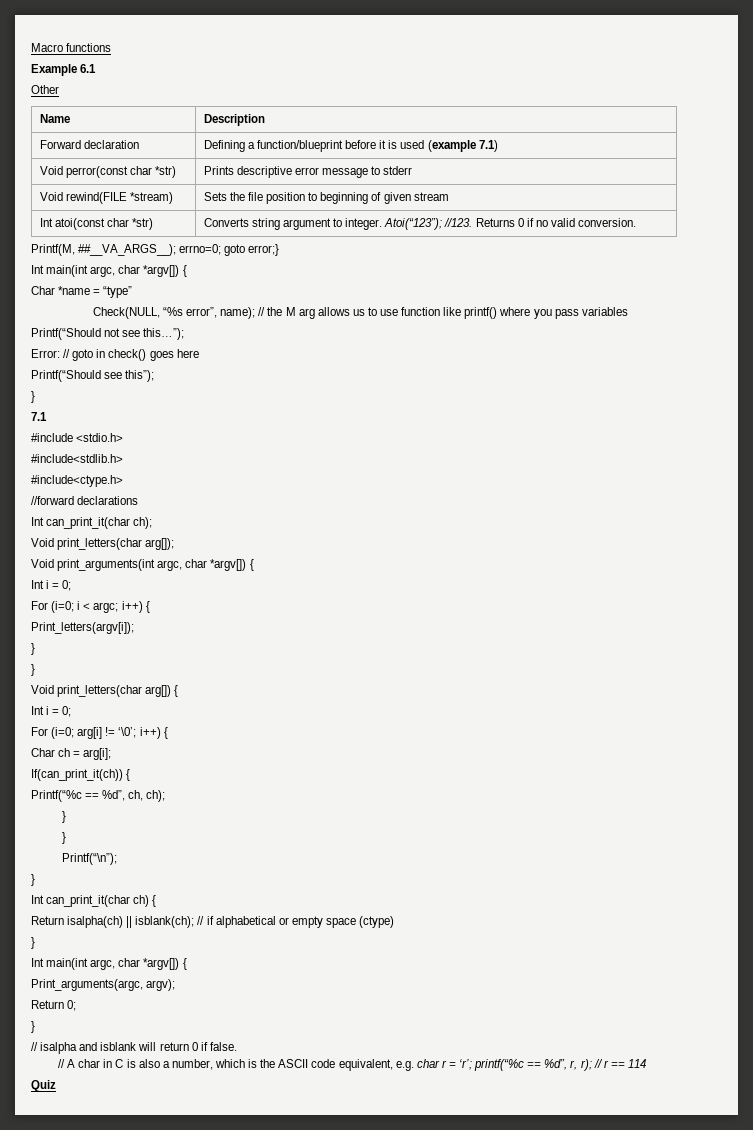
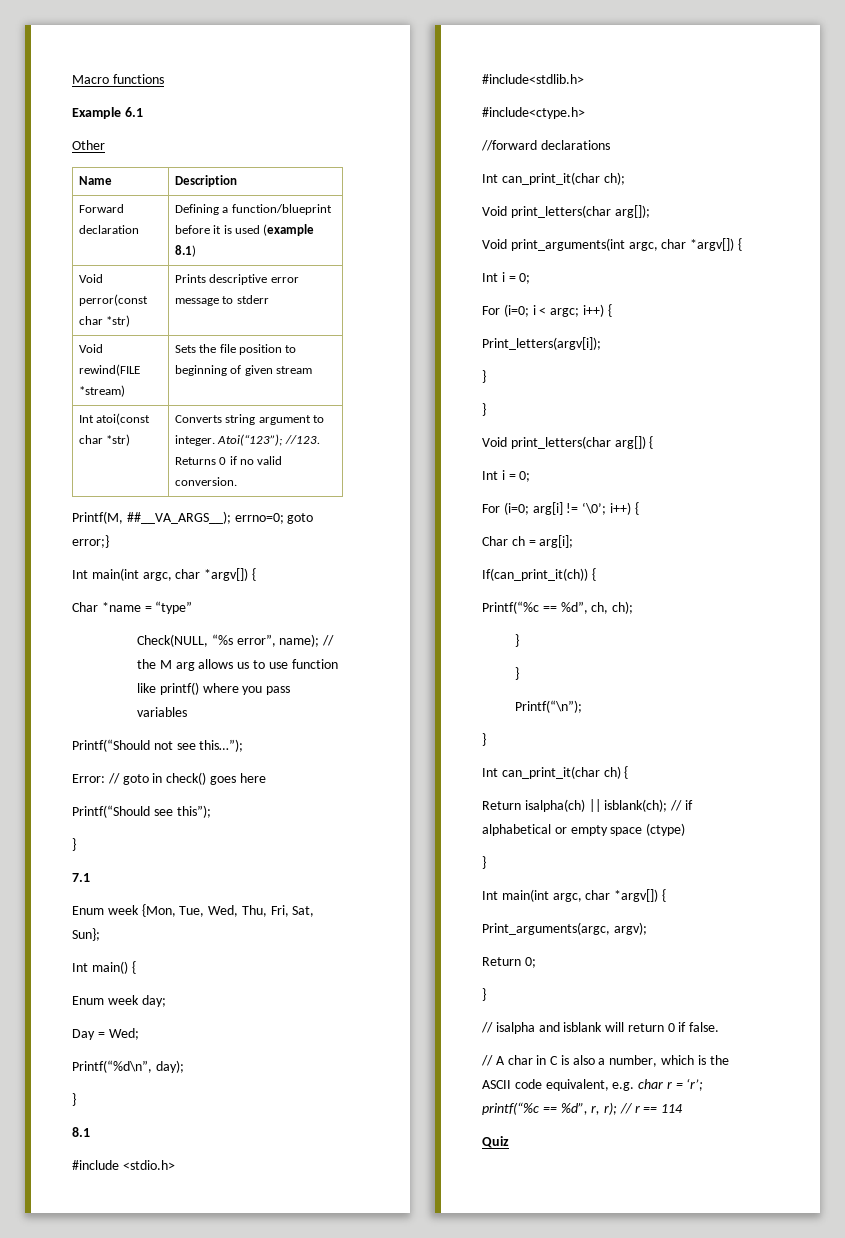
- Forward declaration | Defining a function/blueprint before it is used (example 7.1)
+ Forward declaration | Defining a function/blueprint before it is used (example 8.1)
+ Enum week {Mon, Tue, Wed, Thu, Fri, Sat, Sun};
+ Int main() {
+ Enum week day;
+ Day = Wed;
+ Printf(“%d\n”, day);
+ }
+ 8.1

